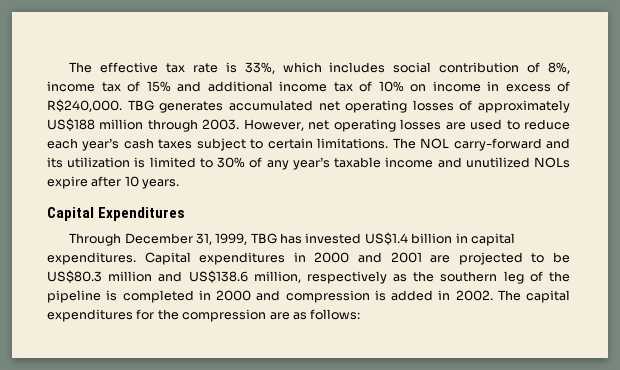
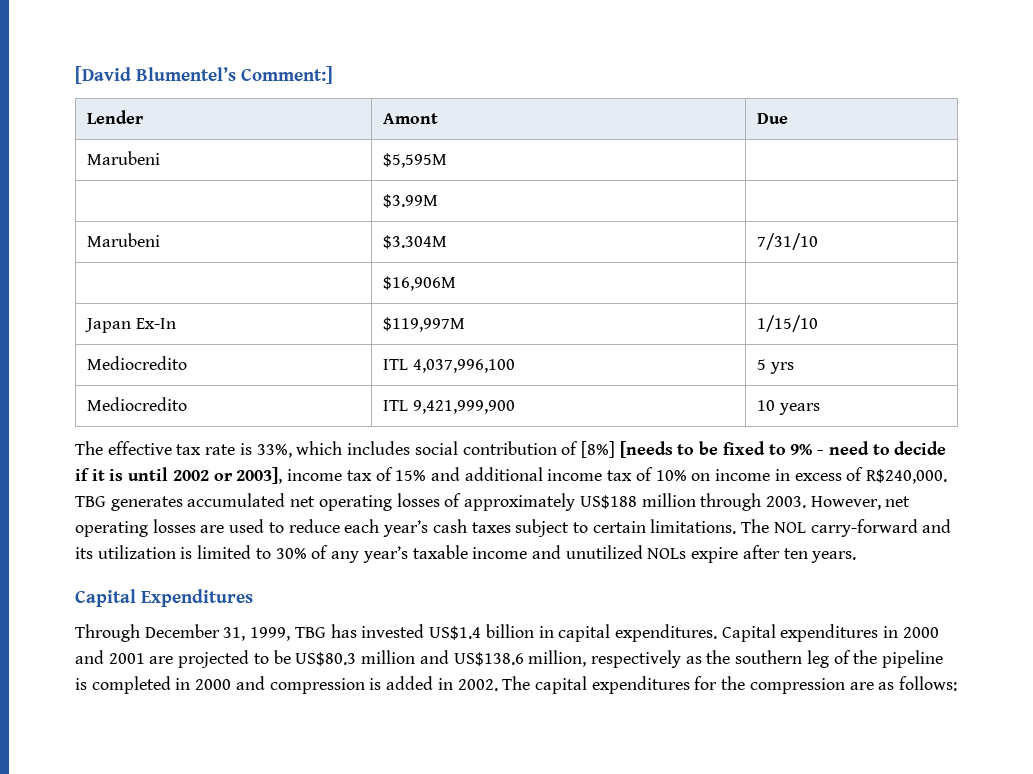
+ [David Blumentel’s Comment:]
+ Lender | Amont | Due
+ Marubeni | $5,595M |
+ | $3.99M |
+ Marubeni | $3.304M | 7/31/10
+ | $16,906M |
+ Japan Ex-In | $119,997M | 1/15/10
+ Mediocredito | ITL 4,037,996,100 | 5 yrs
+ Mediocredito | ITL 9,421,999,900 | 10 years
- The effective tax rate is 33%, which includes social contribution of 8%, income tax of 15% and additional income tax of 10% on income in excess of R$240,000.
+ The effective tax rate is 33%, which includes social contribution of [8%] [needs to be fixed to 9% - need to decide if it is until 2002 or 2003], income tax of 15% and additional income tax of 10% on income in excess of R$240,000.
- The NOL carry-forward and its utilization is limited to 30% of any year’s taxable income and unutilized NOLs expire after 10 years.
+ The NOL carry-forward and its utilization is limited to 30% of any year’s taxable income and unutilized NOLs expire after ten years.

